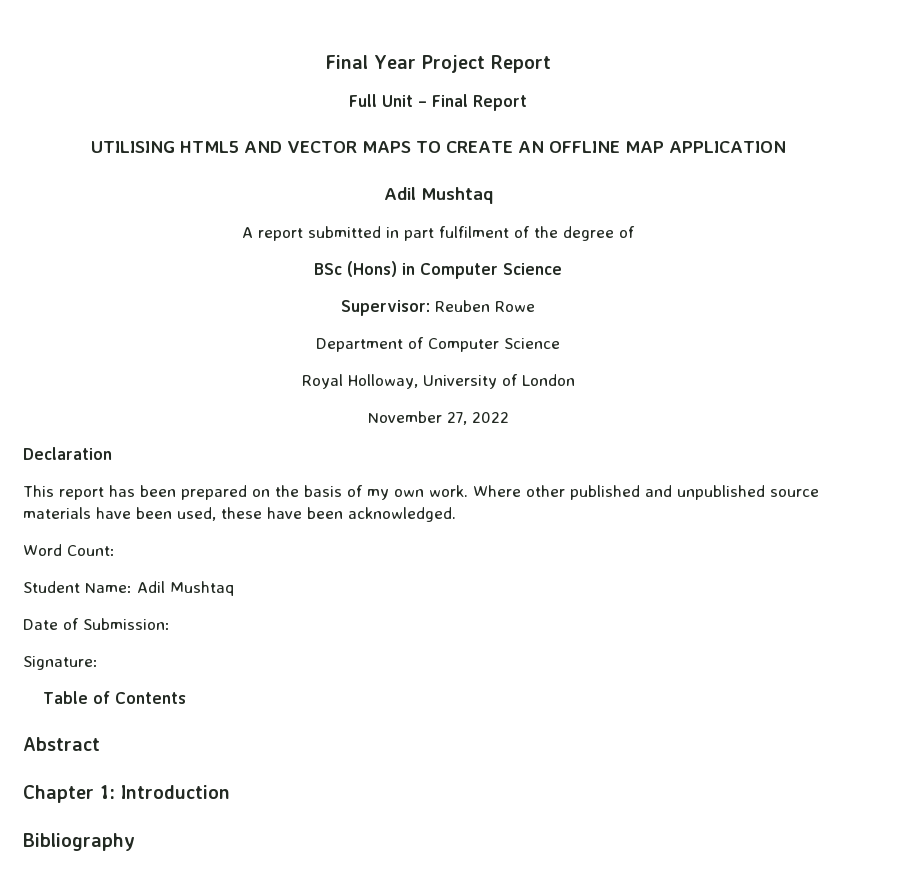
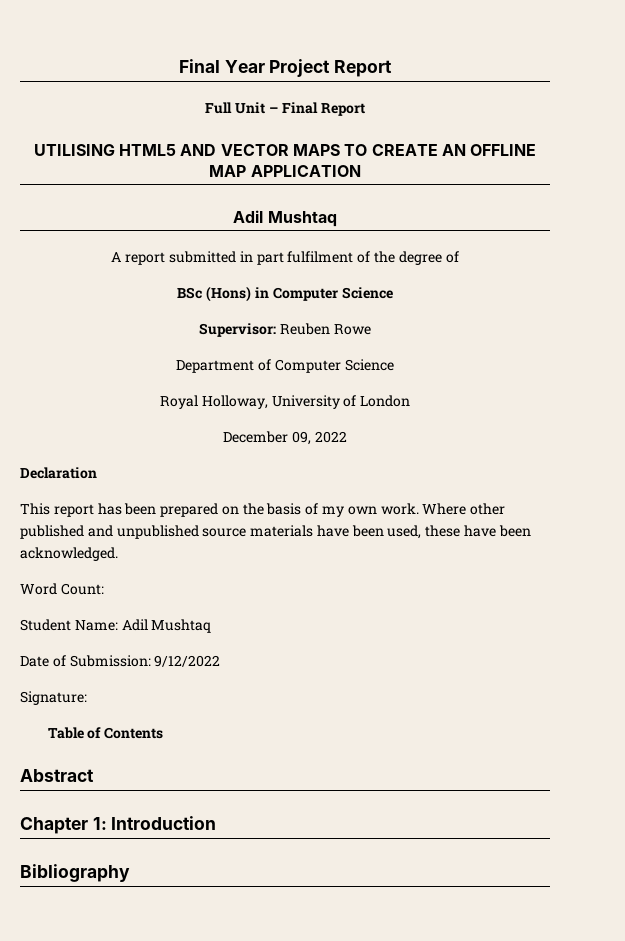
- November 27, 2022
+ December 09, 2022
- Date of Submission:
+ Date of Submission: 9/12/2022

